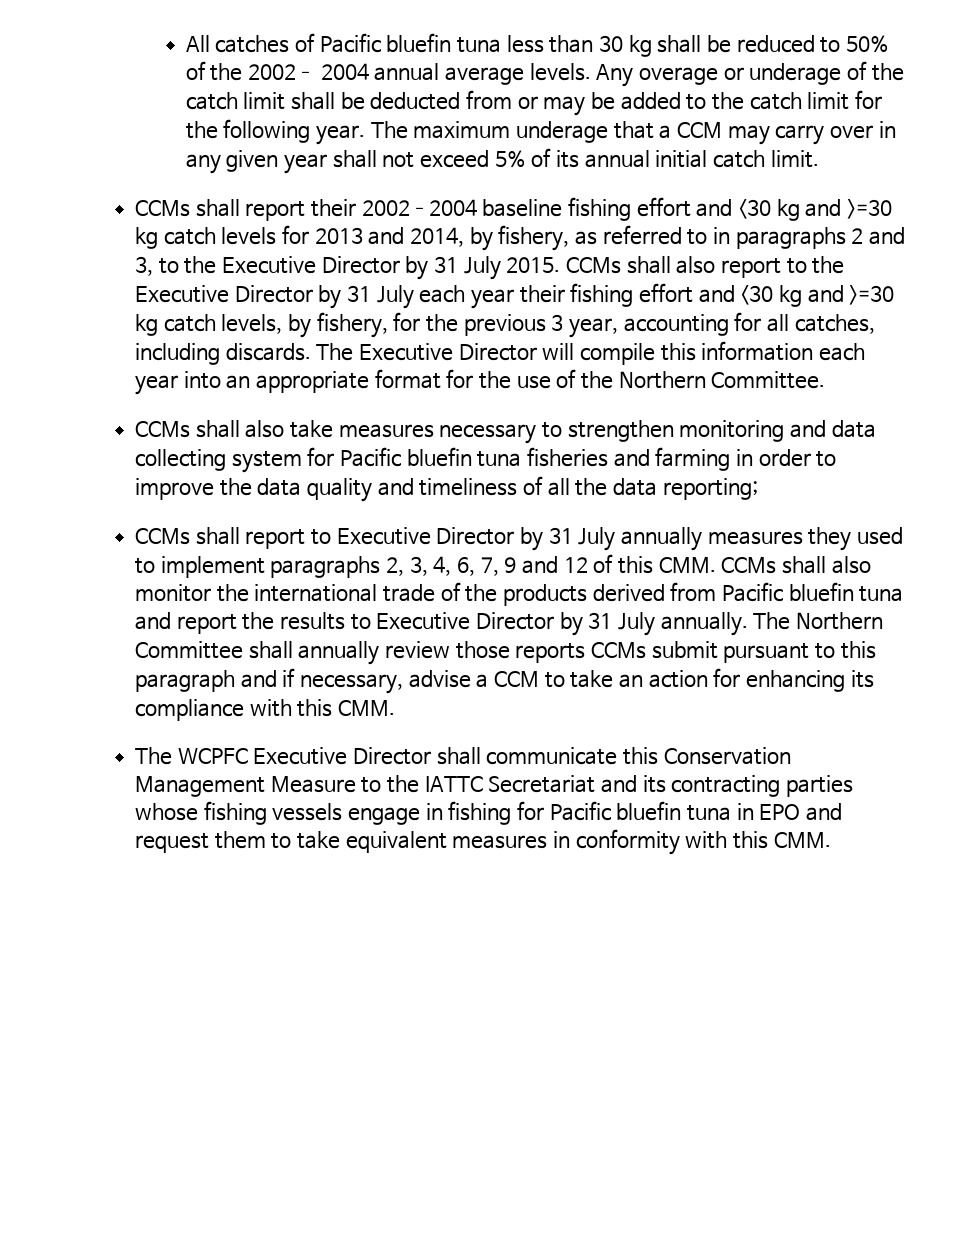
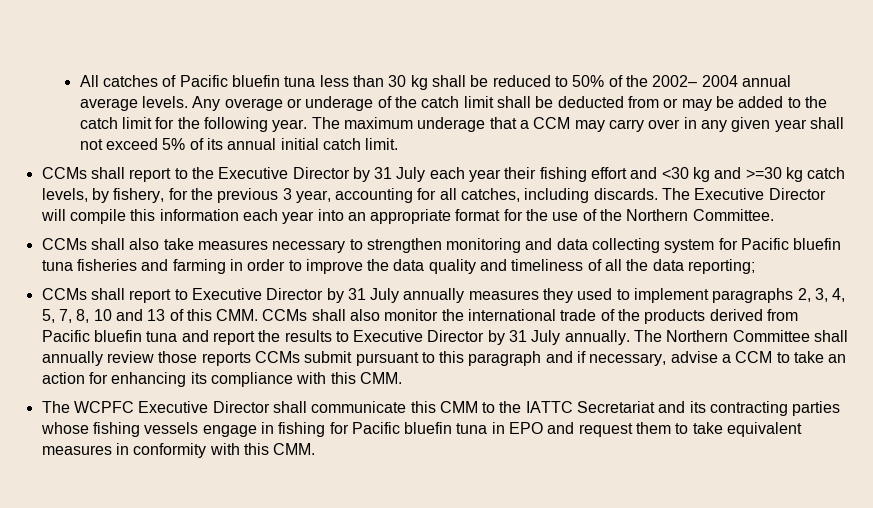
- CCMs shall report their 2002–2004 baseline fishing effort and <30 kg and >=30 kg catch levels for 2013 and 2014, by fishery, as referred to in paragraphs 2 and 3, to the Executive Director by 31 July 2015. CCMs shall also report to the Executive Director by 31 July each year their fishing effort and <30 kg and >=30 kg catch levels, by fishery, for the previous 3 year, accounting for all catches, including discards.
+ CCMs shall report to the Executive Director by 31 July each year their fishing effort and <30 kg and >=30 kg catch levels, by fishery, for the previous 3 year, accounting for all catches, including discards.
- CCMs shall report to Executive Director by 31 July annually measures they used to implement paragraphs 2, 3, 4, 6, 7, 9 and 12 of this CMM. CCMs shall also monitor the international trade of the products derived from Pacific bluefin tuna and report the results to Executive Director by 31 July annually.
+ CCMs shall report to Executive Director by 31 July annually measures they used to implement paragraphs 2, 3, 4, 5, 7, 8, 10 and 13 of this CMM. CCMs shall also monitor the international trade of the products derived from Pacific bluefin tuna and report the results to Executive Director by 31 July annually.
- The WCPFC Executive Director shall communicate this Conservation Management Measure to the IATTC Secretariat and its contracting parties whose fishing vessels engage in fishing for Pacific bluefin tuna in EPO and request them to take equivalent measures in conformity with this CMM.
+ The WCPFC Executive Director shall communicate this CMM to the IATTC Secretariat and its contracting parties whose fishing vessels engage in fishing for Pacific bluefin tuna in EPO and request them to take equivalent measures in conformity with this CMM.

